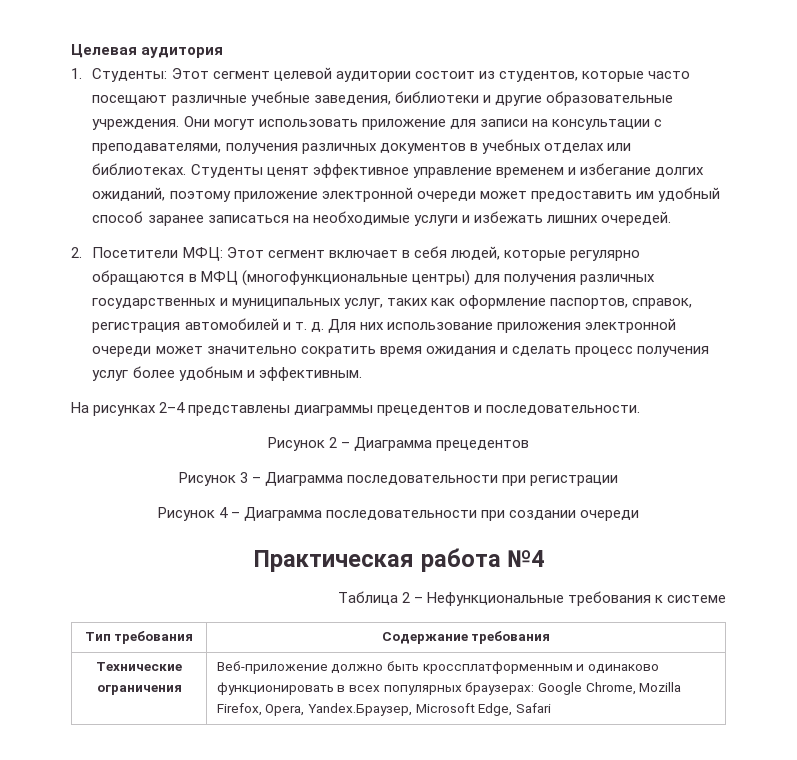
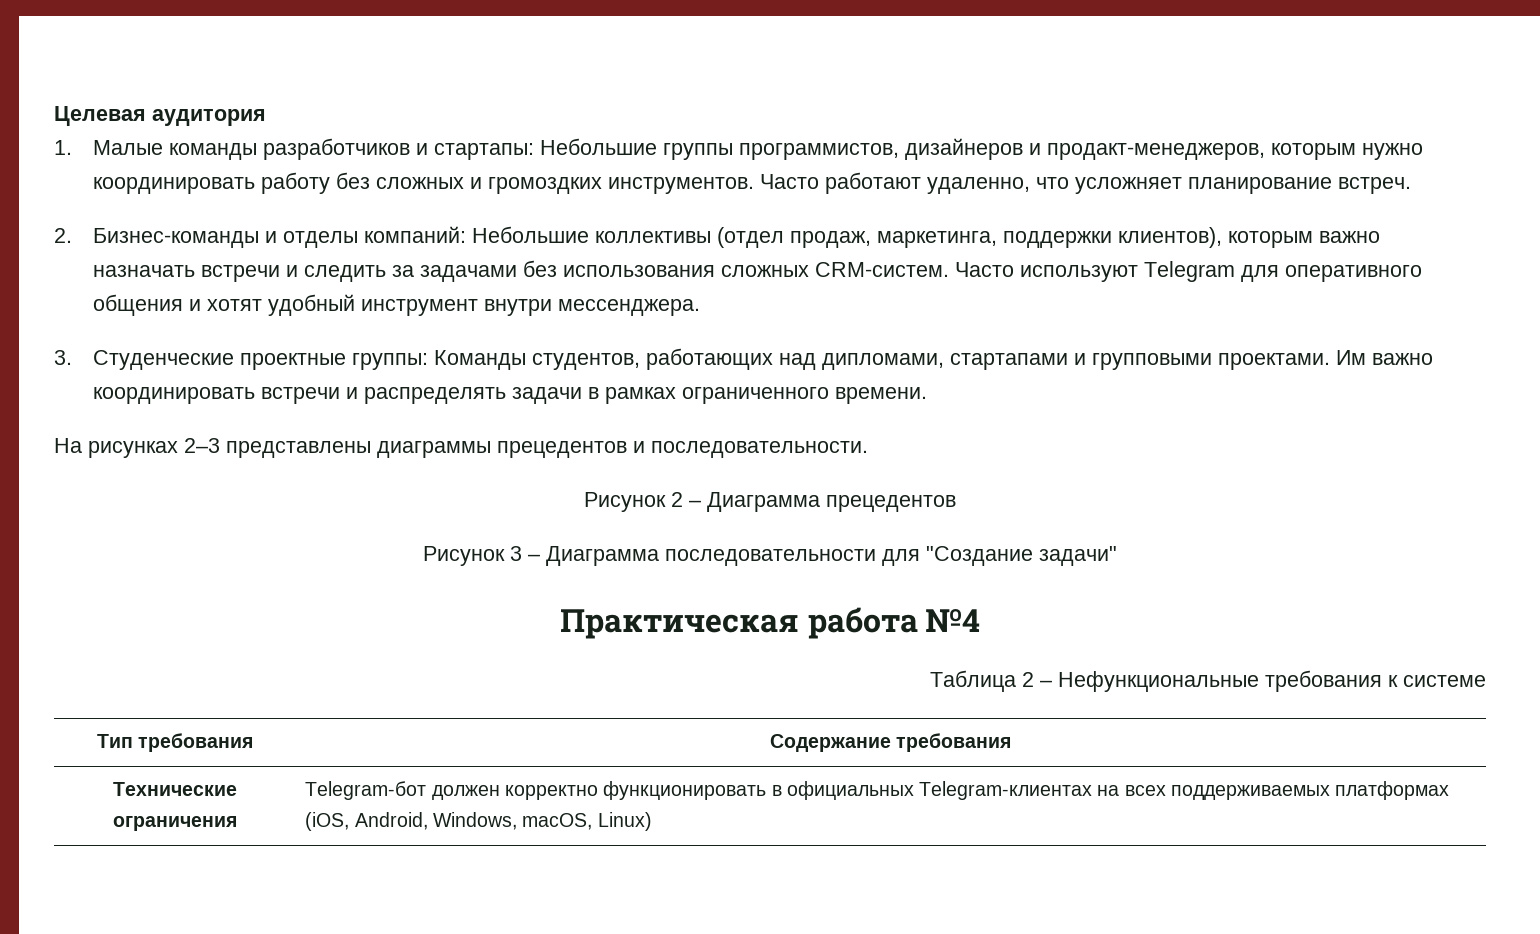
- 1. Студенты: Этот сегмент целевой аудитории состоит из студентов, которые часто посещают различные учебные заведения, библиотеки и другие образовательные учреждения. Они могут использовать приложение для записи на консультации с преподавателями, получения различных документов в учебных отделах или библиотеках. Студенты ценят эффективное управление временем и избегание долгих ожиданий, поэтому приложение электронной очереди может предоставить им удобный способ заранее записаться на необходимые услуги и избежать лишних очередей.
- 2. Посетители МФЦ: Этот сегмент включает в себя людей, которые регулярно обращаются в МФЦ (многофункциональные центры) для получения различных государственных и муниципальных услуг, таких как оформление паспортов, справок, регистрация автомобилей и т. д. Для них использование приложения электронной очереди может значительно сократить время ожидания и сделать процесс получения услуг более удобным и эффективным.
+ 1. Малые команды разработчиков и стартапы: Небольшие группы программистов, дизайнеров и продакт-менеджеров, которым нужно координировать работу без сложных и громоздких инструментов. Часто работают удаленно, что усложняет планирование встреч.
+ 2. Бизнес-команды и отделы компаний: Небольшие коллективы (отдел продаж, маркетинга, поддержки клиентов), которым важно назначать встречи и следить за задачами без использования сложных CRM-систем. Часто используют Telegram для оперативного общения и хотят удобный инструмент внутри мессенджера.
+ 3. Студенческие проектные группы: Команды студентов, работающих над дипломами, стартапами и групповыми проектами. Им важно координировать встречи и распределять задачи в рамках ограниченного времени.
- На рисунках 2–4 представлены диаграммы прецедентов и последовательности.
+ На рисунках 2–3 представлены диаграммы прецедентов и последовательности.
- Рисунок 3 – Диаграмма последовательности при регистрации
- Рисунок 4 – Диаграмма последовательности при создании очереди
+ Рисунок 3 – Диаграмма последовательности для "Создание задачи"
- Технические ограничения | Веб-приложение должно быть кроссплатформенным и одинаково функционировать в всех популярных браузерах: Google Chrome, Mozilla Firefox, Opera, Yandex.Браузер, Microsoft Edge, Safari
+ Технические ограничения | Telegram-бот должен корректно функционировать в официальных Telegram-клиентах на всех поддерживаемых платформах (iOS, Android, Windows, macOS, Linux)

